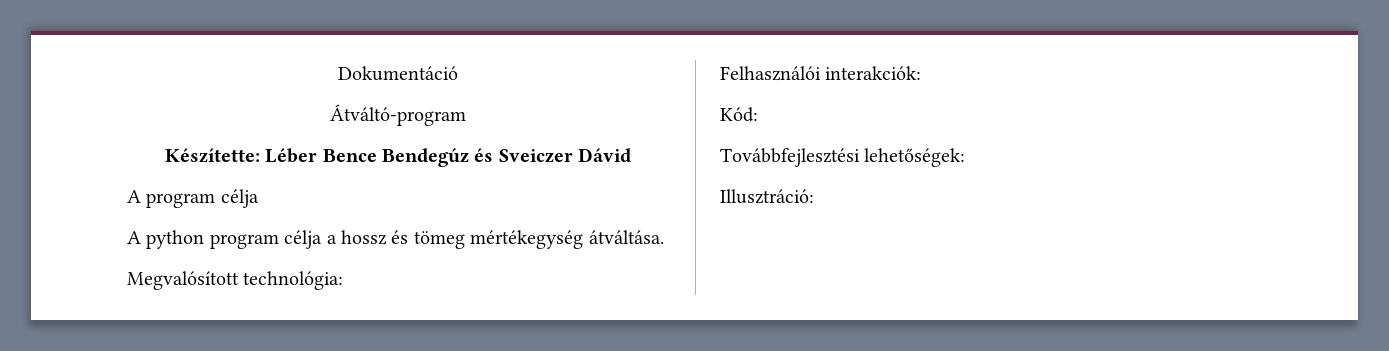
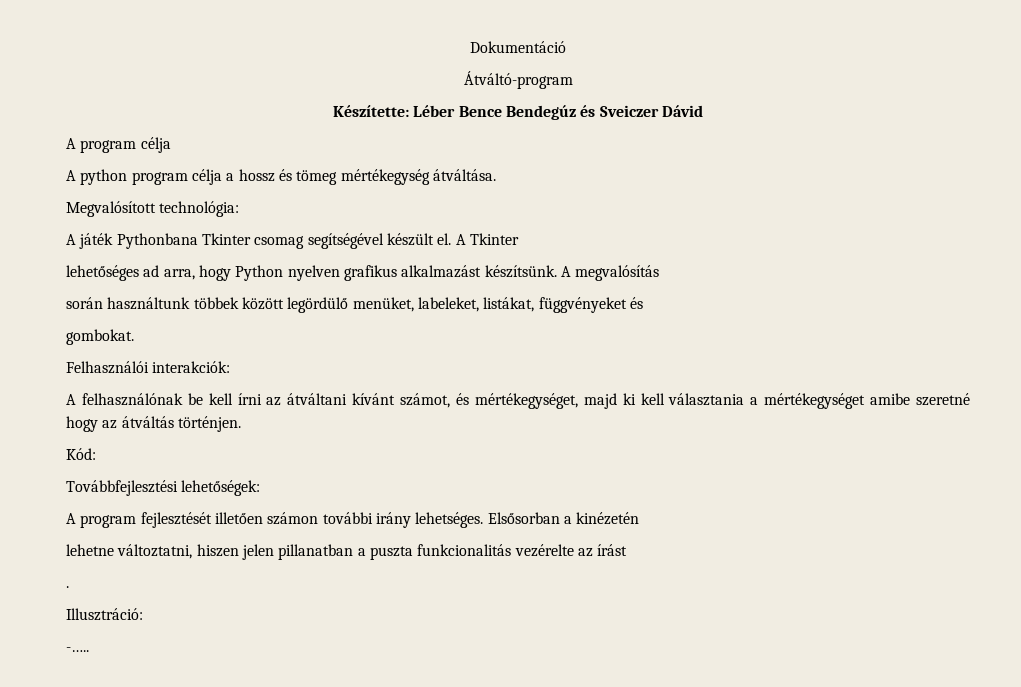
+ A játék Pythonbana Tkinter csomag segítségével készült el. A Tkinter
+ lehetőséges ad arra, hogy Python nyelven grafikus alkalmazást készítsünk. A megvalósítás
+ során használtunk többek között legördülő menüket, labeleket, listákat, függvényeket és
+ gombokat.
  Felhasználói interakciók:
+ A felhasználónak be kell írni az átváltani kívánt számot, és mértékegységet, majd ki kell választania a mértékegységet amibe szeretné hogy az átváltás történjen.
  Kód:
  Továbbfejlesztési lehetőségek:
+ A program fejlesztését illetően számon további irány lehetséges. Elsősorban a kinézetén
+ lehetne változtatni, hiszen jelen pillanatban a puszta funkcionalitás vezérelte az írást
+ .
+ -…..

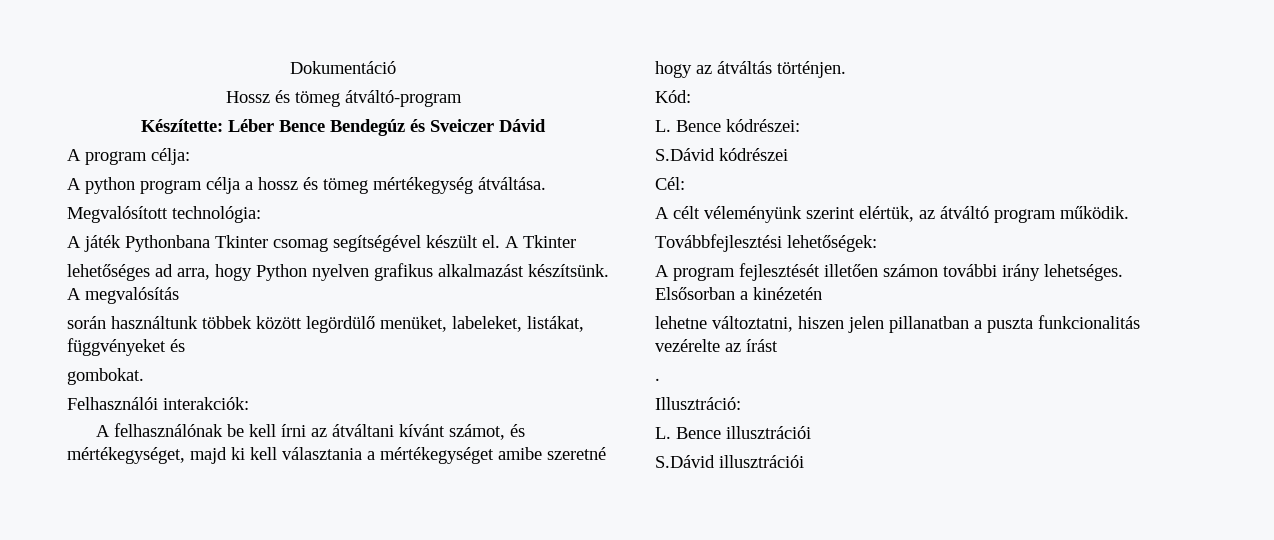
- Átváltó-program
+ Hossz és tömeg átváltó-program
- A program célja
+ A program célja:
+ L. Bence kódrészei:
+ S.Dávid kódrészei
+ Cél:
+ A célt véleményünk szerint elértük, az átváltó program működik.
- -…..
+ L. Bence illusztrációi
+ S.Dávid illusztrációi

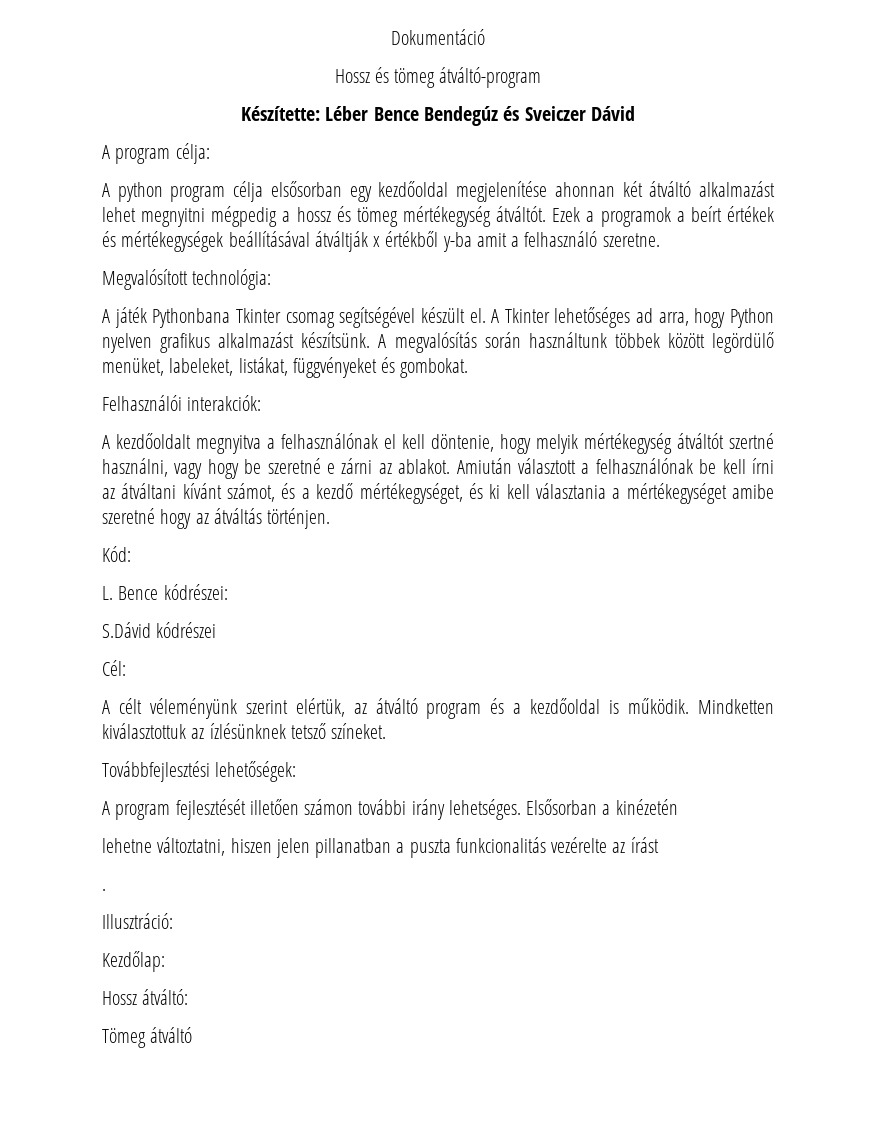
- A python program célja a hossz és tömeg mértékegység átváltása.
+ A python program célja elsősorban egy kezdőoldal megjelenítése ahonnan két átváltó alkalmazást lehet megnyitni mégpedig a hossz és tömeg mértékegység átváltót. Ezek a programok a beírt értékek és mértékegységek beállításával átváltják x értékből y-ba amit a felhasználó szeretne.
- A Tkinter
- lehetőséges ad arra, hogy Python nyelven grafikus alkalmazást készítsünk.
+ A Tkinter lehetőséges ad arra, hogy Python nyelven grafikus alkalmazást készítsünk.
- A megvalósítás
- során használtunk többek között legördülő menüket, labeleket, listákat, függvényeket és
- gombokat.
+ A megvalósítás során használtunk többek között legördülő menüket, labeleket, listákat, függvényeket és gombokat.
- A felhasználónak be kell írni az átváltani kívánt számot, és mértékegységet, majd ki kell választania a mértékegységet amibe szeretné hogy az átváltás történjen.
+ A kezdőoldalt megnyitva a felhasználónak el kell döntenie, hogy melyik mértékegység átváltót szertné használni, vagy hogy be szeretné e zárni az ablakot. Amiután választott a felhasználónak be kell írni az átváltani kívánt számot, és a kezdő mértékegységet, és ki kell választania a mértékegységet amibe szeretné hogy az átváltás történjen.
- A célt véleményünk szerint elértük, az átváltó program működik.
+ A célt véleményünk szerint elértük, az átváltó program és a kezdőoldal is működik. Mindketten kiválasztottuk az ízlésünknek tetsző színeket.
- L. Bence illusztrációi
- S.Dávid illusztrációi
+ Kezdőlap:
+ Hossz átváltó:
+ Tömeg átváltó

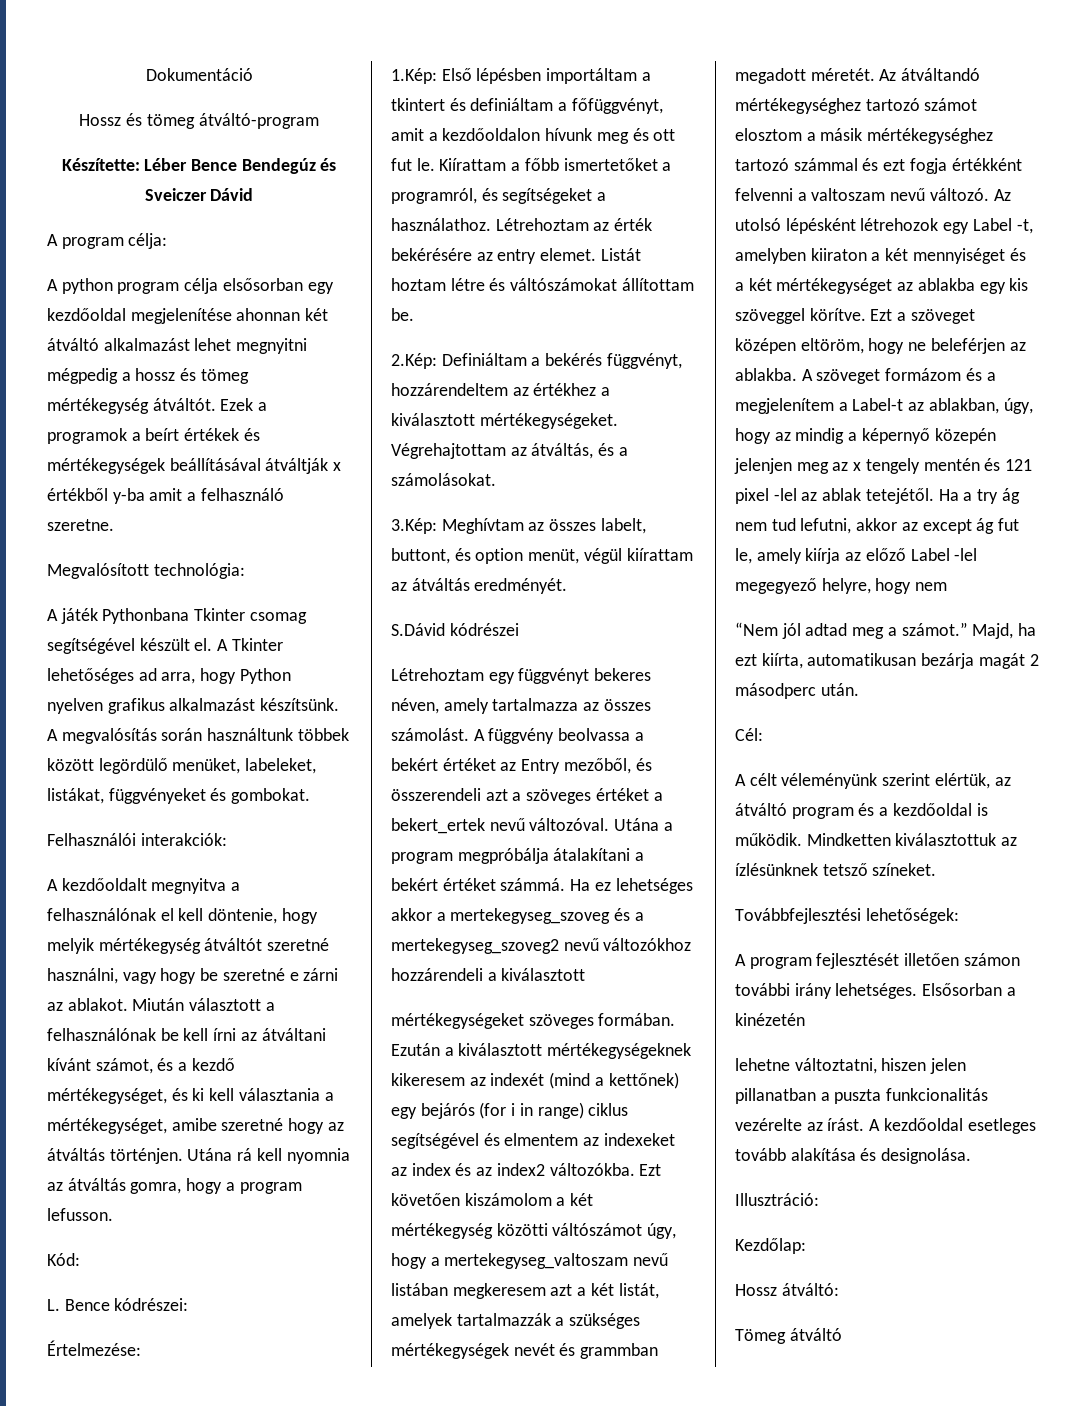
- A kezdőoldalt megnyitva a felhasználónak el kell döntenie, hogy melyik mértékegység átváltót szertné használni, vagy hogy be szeretné e zárni az ablakot.
+ A kezdőoldalt megnyitva a felhasználónak el kell döntenie, hogy melyik mértékegység átváltót szeretné használni, vagy hogy be szeretné e zárni az ablakot.
- Amiután választott a felhasználónak be kell írni az átváltani kívánt számot, és a kezdő mértékegységet, és ki kell választania a mértékegységet amibe szeretné hogy az átváltás történjen.
+ Miután választott a felhasználónak be kell írni az átváltani kívánt számot, és a kezdő mértékegységet, és ki kell választania a mértékegységet, amibe szeretné hogy az átváltás történjen. Utána rá kell nyomnia az átváltás gomra, hogy a program lefusson.
  Kód:
  L. Bence kódrészei:
+ Értelmezése:
+ 1.Kép: Első lépésben importáltam a tkintert és definiáltam a főfüggvényt, amit a kezdőoldalon hívunk meg és ott fut le. Kiírattam a főbb ismertetőket a programról, és segítségeket a használathoz. Létrehoztam az érték bekérésére az entry elemet. Listát hoztam létre és váltószámokat állítottam be.
+ 2.Kép: Definiáltam a bekérés függvényt, hozzárendeltem az értékhez a kiválasztott mértékegységeket. Végrehajtottam az átváltás, és a számolásokat.
+ 3.Kép: Meghívtam az összes labelt, buttont, és option menüt, végül kiírattam az átváltás eredményét.
  S.Dávid kódrészei
+ Létrehoztam egy függvényt bekeres néven, amely tartalmazza az összes számolást. A függvény beolvassa a bekért értéket az Entry mezőből, és összerendeli azt a szöveges értéket a bekert_ertek nevű változóval. Utána a program megpróbálja átalakítani a bekért értéket számmá. Ha ez lehetséges akkor a mertekegyseg_szoveg és a mertekegyseg_szoveg2 nevű változókhoz hozzárendeli a kiválasztott
+ mértékegységeket szöveges formában. Ezután a kiválasztott mértékegységeknek kikeresem az indexét (mind a kettőnek) egy bejárós (for i in range) ciklus segítségével és elmentem az indexeket az index és az index2 változókba. Ezt követően kiszámolom a két mértékegység közötti váltószámot úgy, hogy a mertekegyseg_valtoszam nevű listában megkeresem azt a két listát, amelyek tartalmazzák a szükséges mértékegységek nevét és grammban megadott méretét. Az átváltandó mértékegységhez tartozó számot elosztom a másik mértékegységhez tartozó számmal és ezt fogja értékként felvenni a valtoszam nevű változó. Az utolsó lépésként létrehozok egy Label -t, amelyben kiiraton a két mennyiséget és a két mértékegységet az ablakba egy kis szöveggel körítve. Ezt a szöveget középen eltöröm, hogy ne beleférjen az ablakba. A szöveget formázom és a megjelenítem a Label-t az ablakban, úgy, hogy az mindig a képernyő közepén jelenjen meg az x tengely mentén és 121 pixel -lel az ablak tetejétől. Ha a try ág nem tud lefutni, akkor az except ág fut le, amely kiírja az előző Label -lel megegyező helyre, hogy nem
+ “Nem jól adtad meg a számot.” Majd, ha ezt kiírta, automatikusan bezárja magát 2 másodperc után.
- lehetne változtatni, hiszen jelen pillanatban a puszta funkcionalitás vezérelte az írást
- .
+ lehetne változtatni, hiszen jelen pillanatban a puszta funkcionalitás vezérelte az írást. A kezdőoldal esetleges tovább alakítása és designolása.

